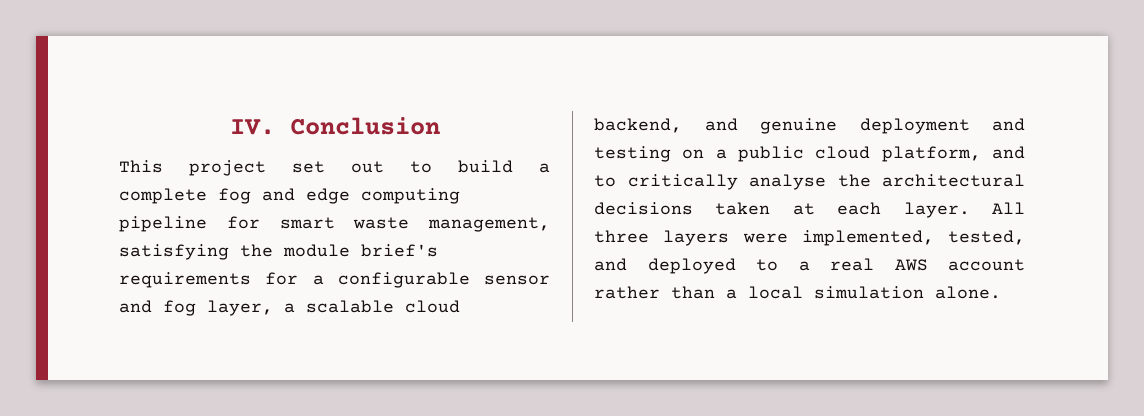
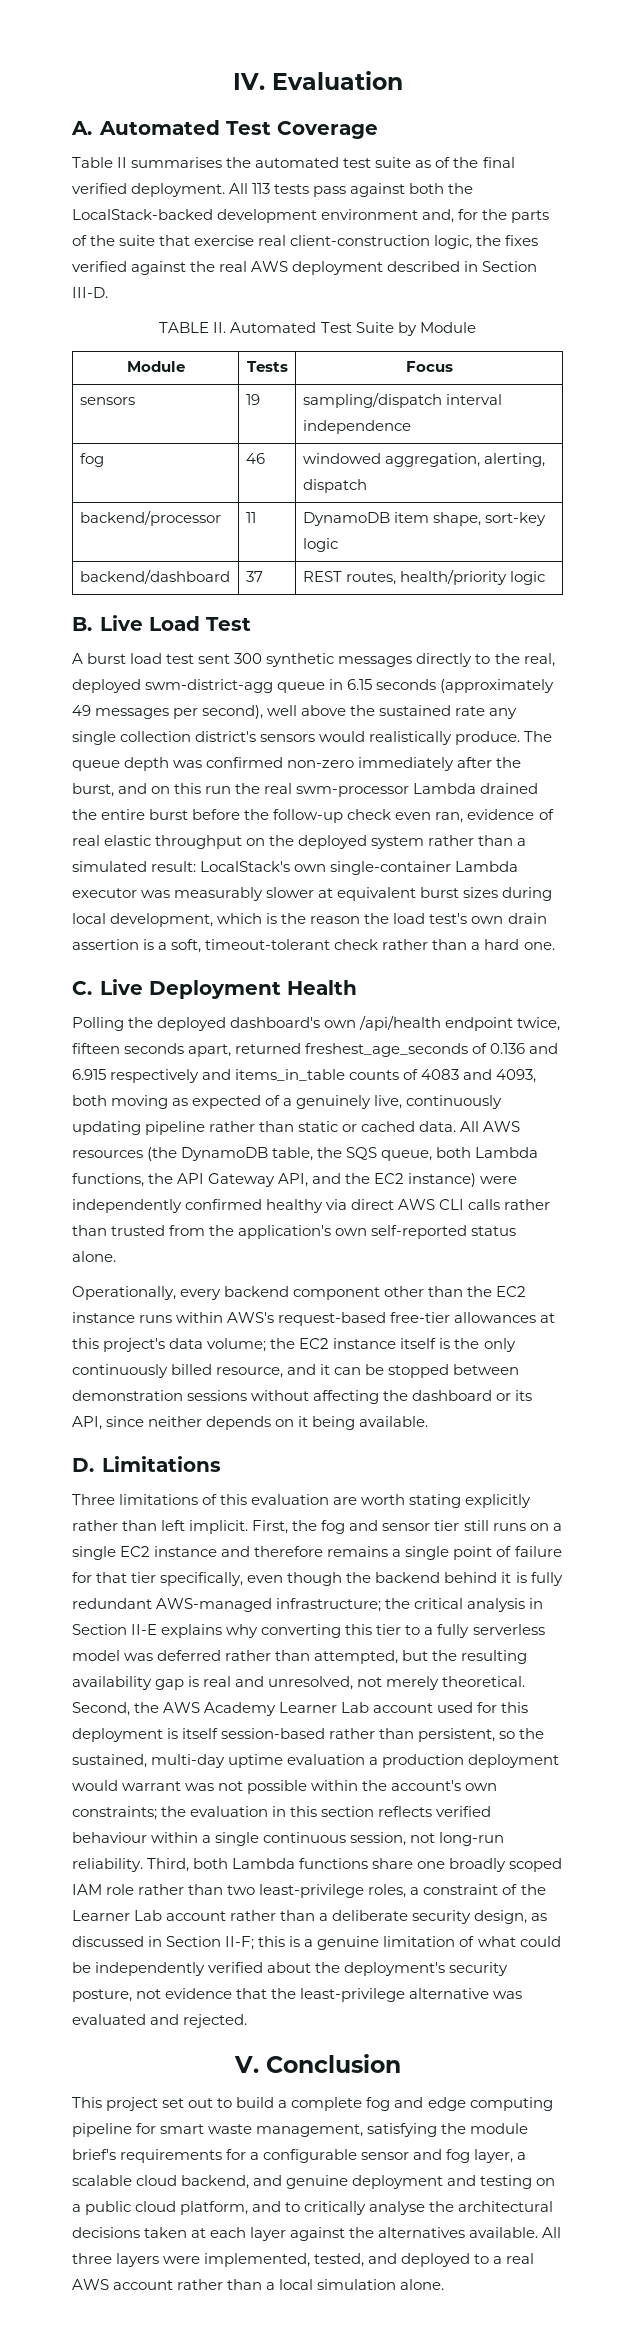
- IV. Conclusion
+ IV. Evaluation
+ A. Automated Test Coverage
+ Table II summarises the automated test suite as of the final verified deployment. All 113 tests pass against both the LocalStack-backed development environment and, for the parts of the suite that exercise real client-construction logic, the fixes verified against the real AWS deployment described in Section III-D.
+ TABLE II. Automated Test Suite by Module
+ Module | Tests | Focus
+ sensors | 19 | sampling/dispatch interval independence
+ fog | 46 | windowed aggregation, alerting, dispatch
+ backend/processor | 11 | DynamoDB item shape, sort-key logic
+ backend/dashboard | 37 | REST routes, health/priority logic
+ B. Live Load Test
+ A burst load test sent 300 synthetic messages directly to the real, deployed swm-district-agg queue in 6.15 seconds (approximately 49 messages per second), well above the sustained rate any single collection district's sensors would realistically produce. The queue depth was confirmed non-zero immediately after the burst, and on this run the real swm-processor Lambda drained the entire burst before the follow-up check even ran, evidence of real elastic throughput on the deployed system rather than a simulated result: LocalStack's own single-container Lambda executor was measurably slower at equivalent burst sizes during local development, which is the reason the load test's own drain assertion is a soft, timeout-tolerant check rather than a hard one.
+ C. Live Deployment Health
+ Polling the deployed dashboard's own /api/health endpoint twice, fifteen seconds apart, returned freshest_age_seconds of 0.136 and 6.915 respectively and items_in_table counts of 4083 and 4093, both moving as expected of a genuinely live, continuously updating pipeline rather than static or cached data. All AWS resources (the DynamoDB table, the SQS queue, both Lambda functions, the API Gateway API, and the EC2 instance) were independently confirmed healthy via direct AWS CLI calls rather than trusted from the application's own self-reported status alone.
+ Operationally, every backend component other than the EC2 instance runs within AWS's request-based free-tier allowances at this project's data volume; the EC2 instance itself is the only continuously billed resource, and it can be stopped between demonstration sessions without affecting the dashboard or its API, since neither depends on it being available.
+ D. Limitations
+ Three limitations of this evaluation are worth stating explicitly rather than left implicit. First, the fog and sensor tier still runs on a single EC2 instance and therefore remains a single point of failure for that tier specifically, even though the backend behind it is fully redundant AWS-managed infrastructure; the critical analysis in Section II-E explains why converting this tier to a fully serverless model was deferred rather than attempted, but the resulting availability gap is real and unresolved, not merely theoretical. Second, the AWS Academy Learner Lab account used for this deployment is itself session-based rather than persistent, so the sustained, multi-day uptime evaluation a production deployment would warrant was not possible within the account's own constraints; the evaluation in this section reflects verified behaviour within a single continuous session, not long-run reliability. Third, both Lambda functions share one broadly scoped IAM role rather than two least-privilege roles, a constraint of the Learner Lab account rather than a deliberate security design, as discussed in Section II-F; this is a genuine limitation of what could be independently verified about the deployment's security posture, not evidence that the least-privilege alternative was evaluated and rejected.
+ V. Conclusion
- This project set out to build a complete fog and edge computing pipeline for smart waste management, satisfying the module brief's requirements for a configurable sensor and fog layer, a scalable cloud backend, and genuine deployment and testing on a public cloud platform, and to critically analyse the architectural decisions taken at each layer.
+ This project set out to build a complete fog and edge computing pipeline for smart waste management, satisfying the module brief's requirements for a configurable sensor and fog layer, a scalable cloud backend, and genuine deployment and testing on a public cloud platform, and to critically analyse the architectural decisions taken at each layer against the alternatives available.

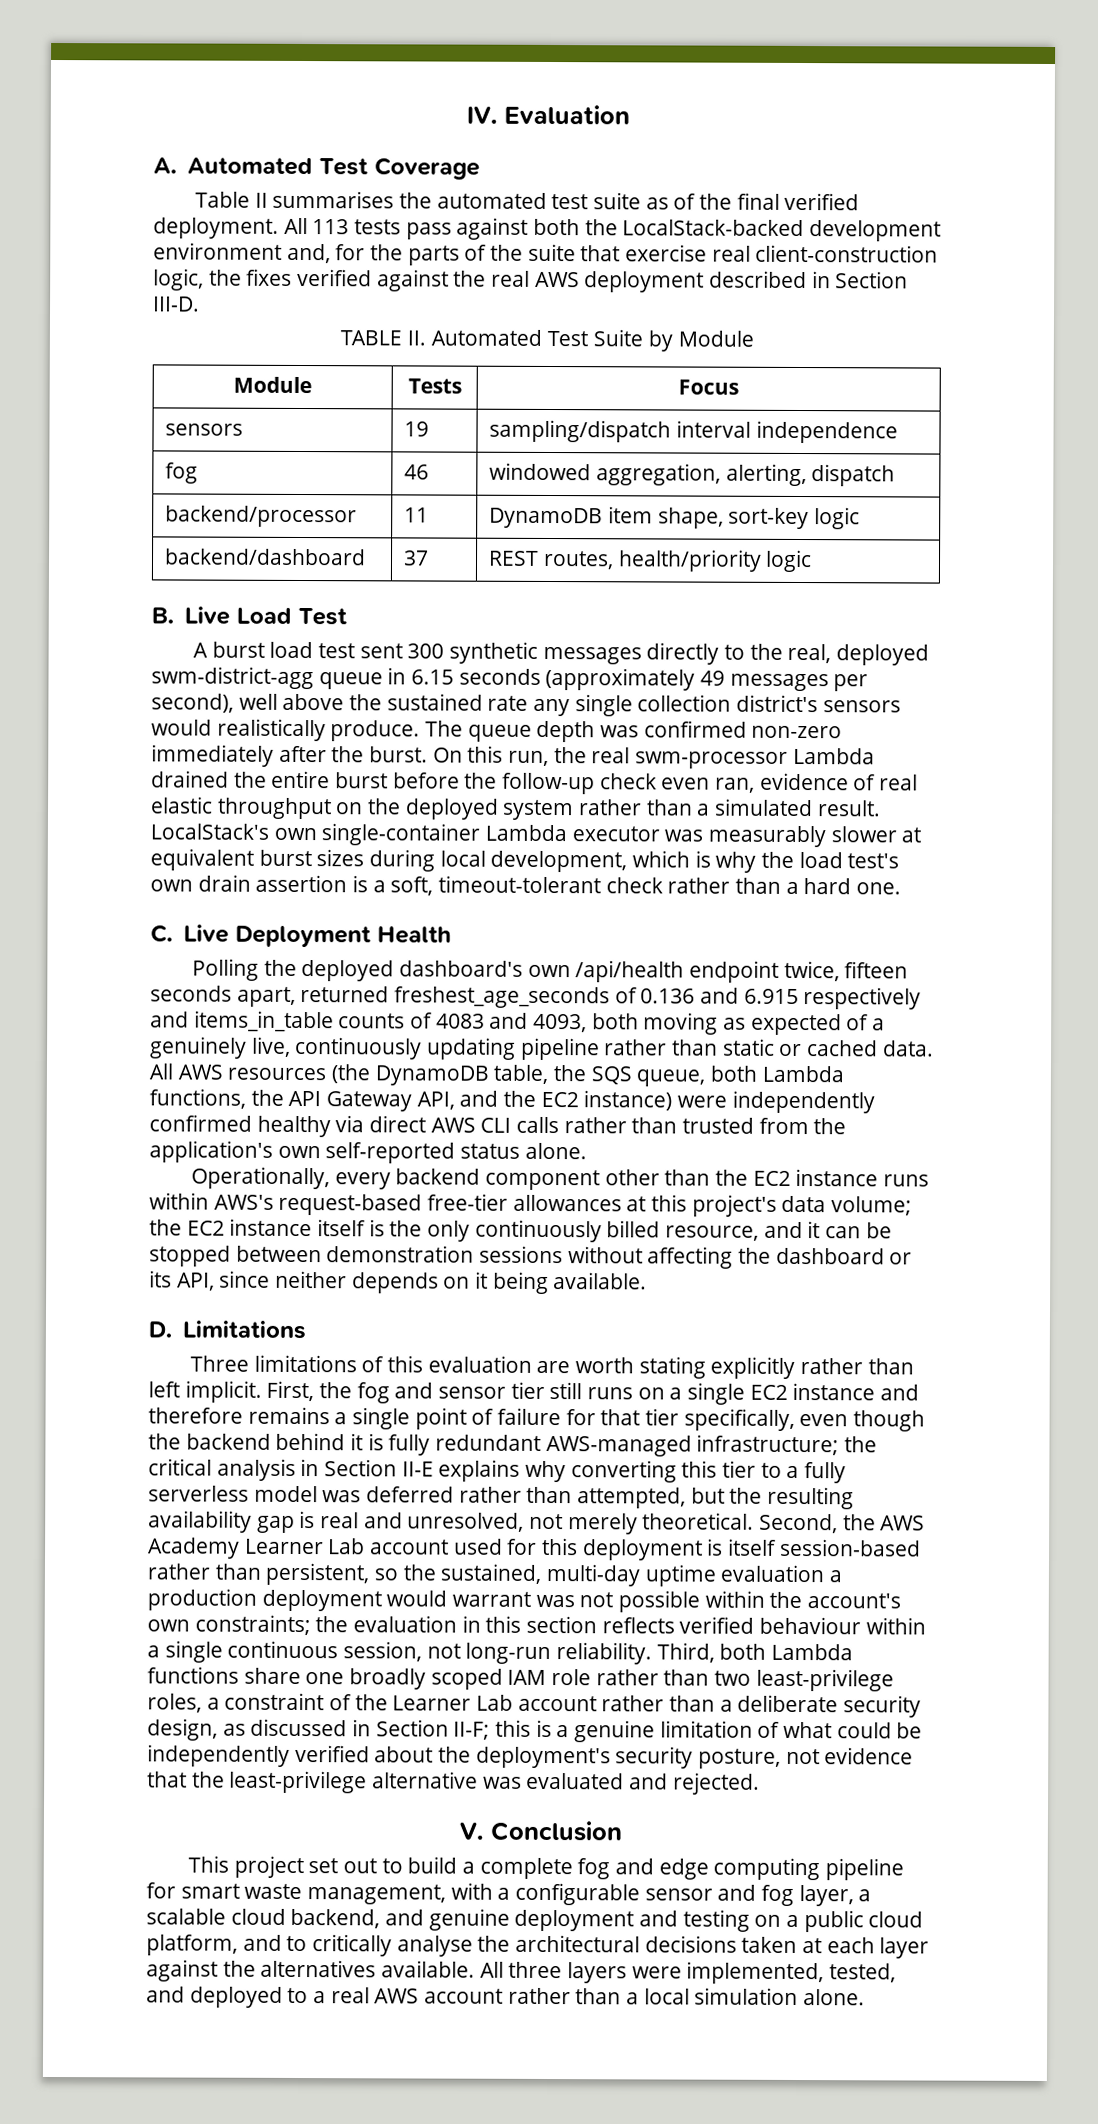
- The queue depth was confirmed non-zero immediately after the burst, and on this run the real swm-processor Lambda drained the entire burst before the follow-up check even ran, evidence of real elastic throughput on the deployed system rather than a simulated result:
+ The queue depth was confirmed non-zero immediately after the burst. On this run, the real swm-processor Lambda drained the entire burst before the follow-up check even ran, evidence of real elastic throughput on the deployed system rather than a simulated result.
- LocalStack's own single-container Lambda executor was measurably slower at equivalent burst sizes during local development, which is the reason the load test's own drain assertion is a soft, timeout-tolerant check rather than a hard one.
+ LocalStack's own single-container Lambda executor was measurably slower at equivalent burst sizes during local development, which is why the load test's own drain assertion is a soft, timeout-tolerant check rather than a hard one.
- This project set out to build a complete fog and edge computing pipeline for smart waste management, satisfying the module brief's requirements for a configurable sensor and fog layer, a scalable cloud backend, and genuine deployment and testing on a public cloud platform, and to critically analyse the architectural decisions taken at each layer against the alternatives available.
+ This project set out to build a complete fog and edge computing pipeline for smart waste management, with a configurable sensor and fog layer, a scalable cloud backend, and genuine deployment and testing on a public cloud platform, and to critically analyse the architectural decisions taken at each layer against the alternatives available.

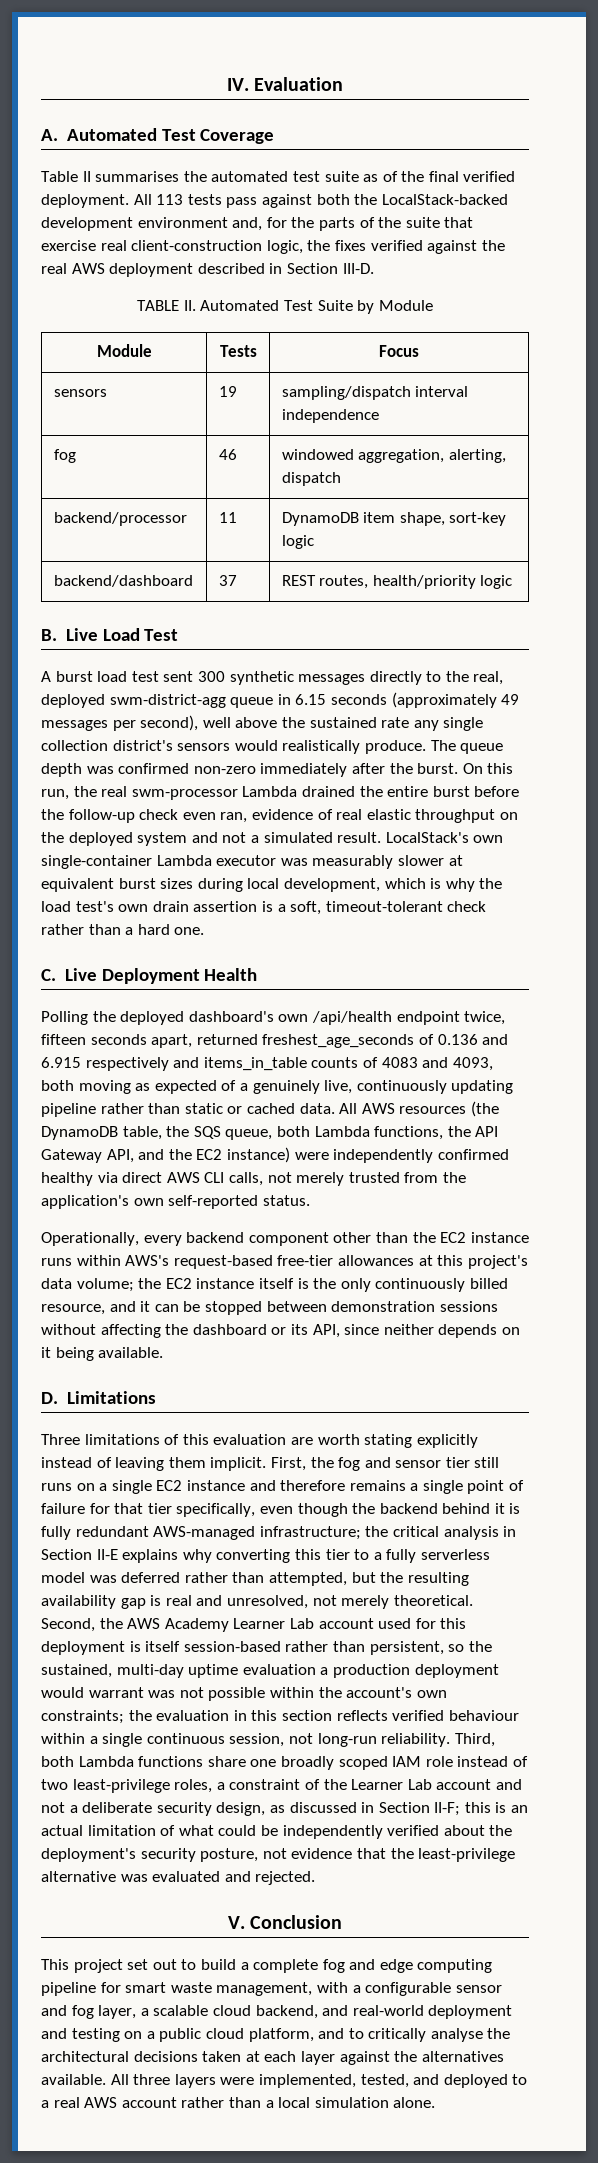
- On this run, the real swm-processor Lambda drained the entire burst before the follow-up check even ran, evidence of real elastic throughput on the deployed system rather than a simulated result.
+ On this run, the real swm-processor Lambda drained the entire burst before the follow-up check even ran, evidence of real elastic throughput on the deployed system and not a simulated result.
- All AWS resources (the DynamoDB table, the SQS queue, both Lambda functions, the API Gateway API, and the EC2 instance) were independently confirmed healthy via direct AWS CLI calls rather than trusted from the application's own self-reported status alone.
+ All AWS resources (the DynamoDB table, the SQS queue, both Lambda functions, the API Gateway API, and the EC2 instance) were independently confirmed healthy via direct AWS CLI calls, not merely trusted from the application's own self-reported status.
- Three limitations of this evaluation are worth stating explicitly rather than left implicit.
+ Three limitations of this evaluation are worth stating explicitly instead of leaving them implicit.
- Third, both Lambda functions share one broadly scoped IAM role rather than two least-privilege roles, a constraint of the Learner Lab account rather than a deliberate security design, as discussed in Section II-F; this is a genuine limitation of what could be independently verified about the deployment's security posture, not evidence that the least-privilege alternative was evaluated and rejected.
+ Third, both Lambda functions share one broadly scoped IAM role instead of two least-privilege roles, a constraint of the Learner Lab account and not a deliberate security design, as discussed in Section II-F; this is an actual limitation of what could be independently verified about the deployment's security posture, not evidence that the least-privilege alternative was evaluated and rejected.
- This project set out to build a complete fog and edge computing pipeline for smart waste management, with a configurable sensor and fog layer, a scalable cloud backend, and genuine deployment and testing on a public cloud platform, and to critically analyse the architectural decisions taken at each layer against the alternatives available.
+ This project set out to build a complete fog and edge computing pipeline for smart waste management, with a configurable sensor and fog layer, a scalable cloud backend, and real-world deployment and testing on a public cloud platform, and to critically analyse the architectural decisions taken at each layer against the alternatives available.

